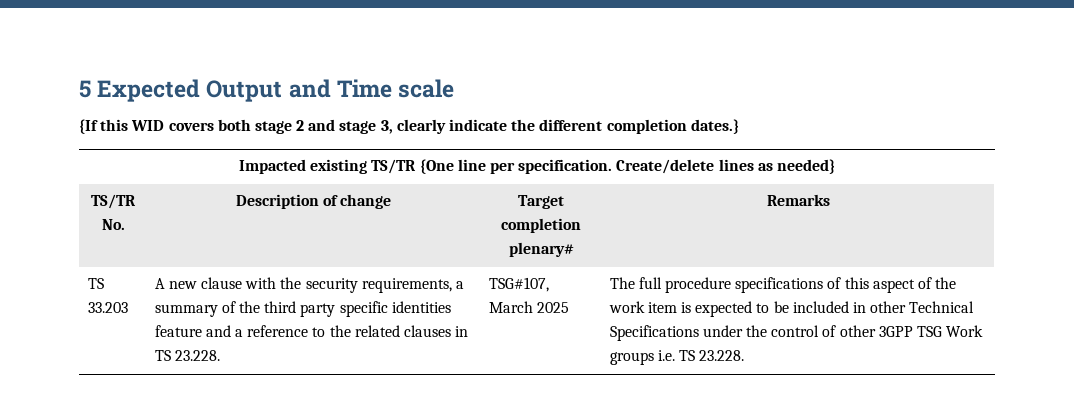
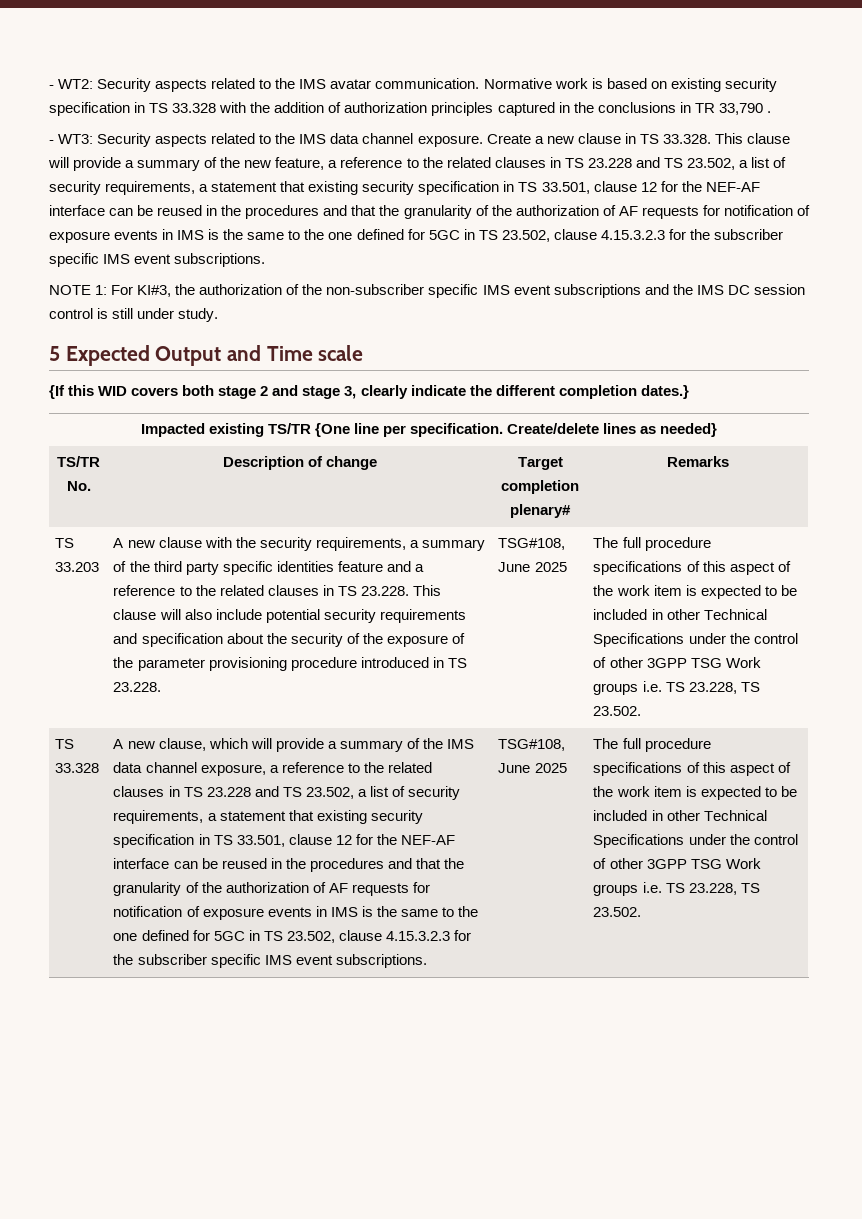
+ - WT2: Security aspects related to the IMS avatar communication. Normative work is based on existing security specification in TS 33.328 with the addition of authorization principles captured in the conclusions in TR 33,790 .
+ - WT3: Security aspects related to the IMS data channel exposure. Create a new clause in TS 33.328. This clause will provide a summary of the new feature, a reference to the related clauses in TS 23.228 and TS 23.502, a list of security requirements, a statement that existing security specification in TS 33.501, clause 12 for the NEF-AF interface can be reused in the procedures and that the granularity of the authorization of AF requests for notification of exposure events in IMS is the same to the one defined for 5GC in TS 23.502, clause 4.15.3.2.3 for the subscriber specific IMS event subscriptions.
+ NOTE 1: For KI#3, the authorization of the non-subscriber specific IMS event subscriptions and the IMS DC session control is still under study.
- A new clause with the security requirements, a summary of the third party specific identities feature and a reference to the related clauses in TS 23.228. | TSG#107, March 2025 | The full procedure specifications of this aspect of the work item is expected to be included in other Technical Specifications under the control of other 3GPP TSG Work groups i.e. TS 23.228.
+ A new clause with the security requirements, a summary of the third party specific identities feature and a reference to the related clauses in TS 23.228. This clause will also include potential security requirements and specification about the security of the exposure of the parameter provisioning procedure introduced in TS 23.228. | TSG#108, June 2025 | The full procedure specifications of this aspect of the work item is expected to be included in other Technical Specifications under the control of other 3GPP TSG Work groups i.e. TS 23.228, TS 23.502.
+ TS 33.328 | A new clause, which will provide a summary of the IMS data channel exposure, a reference to the related clauses in TS 23.228 and TS 23.502, a list of security requirements, a statement that existing security specification in TS 33.501, clause 12 for the NEF-AF interface can be reused in the procedures and that the granularity of the authorization of AF requests for notification of exposure events in IMS is the same to the one defined for 5GC in TS 23.502, clause 4.15.3.2.3 for the subscriber specific IMS event subscriptions. | TSG#108, June 2025 | The full procedure specifications of this aspect of the work item is expected to be included in other Technical Specifications under the control of other 3GPP TSG Work groups i.e. TS 23.228, TS 23.502.

